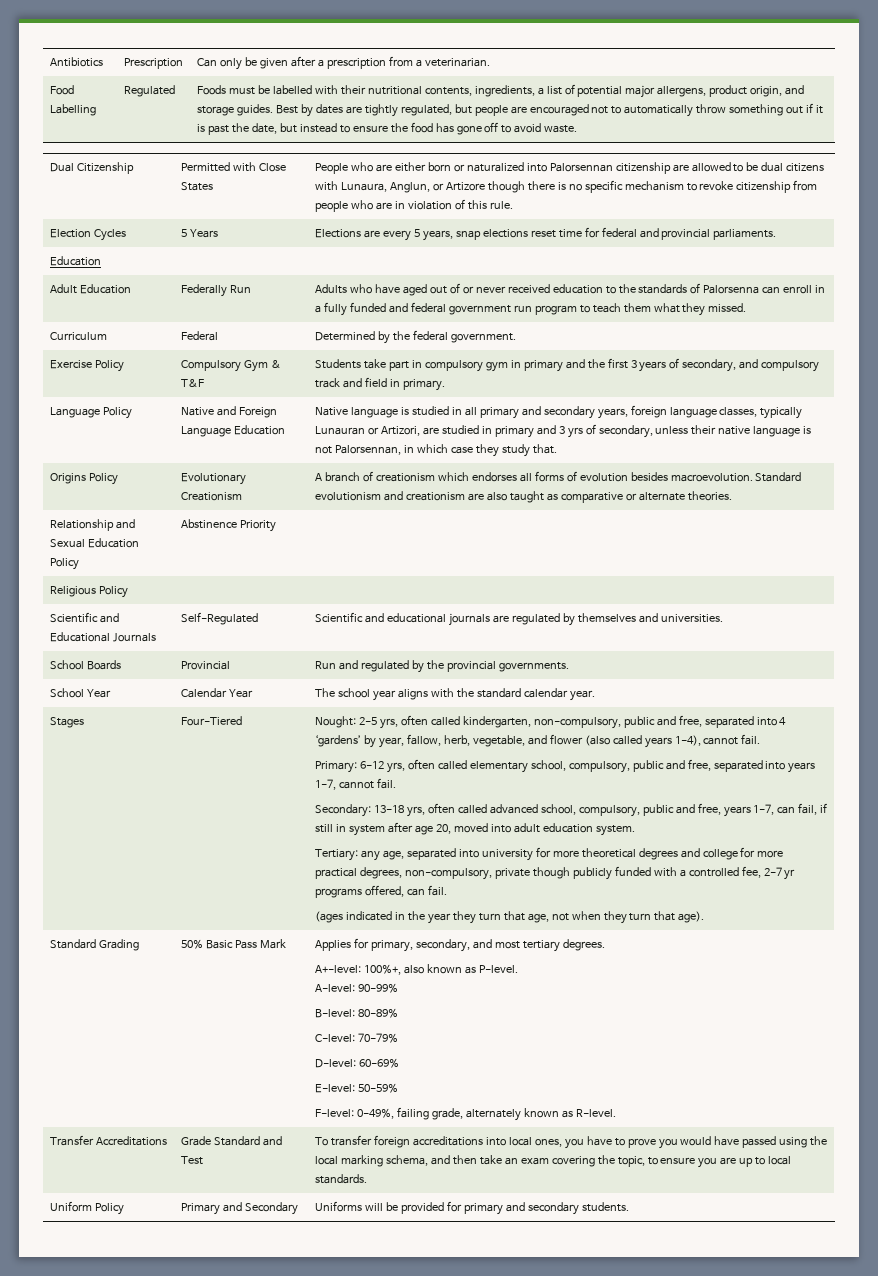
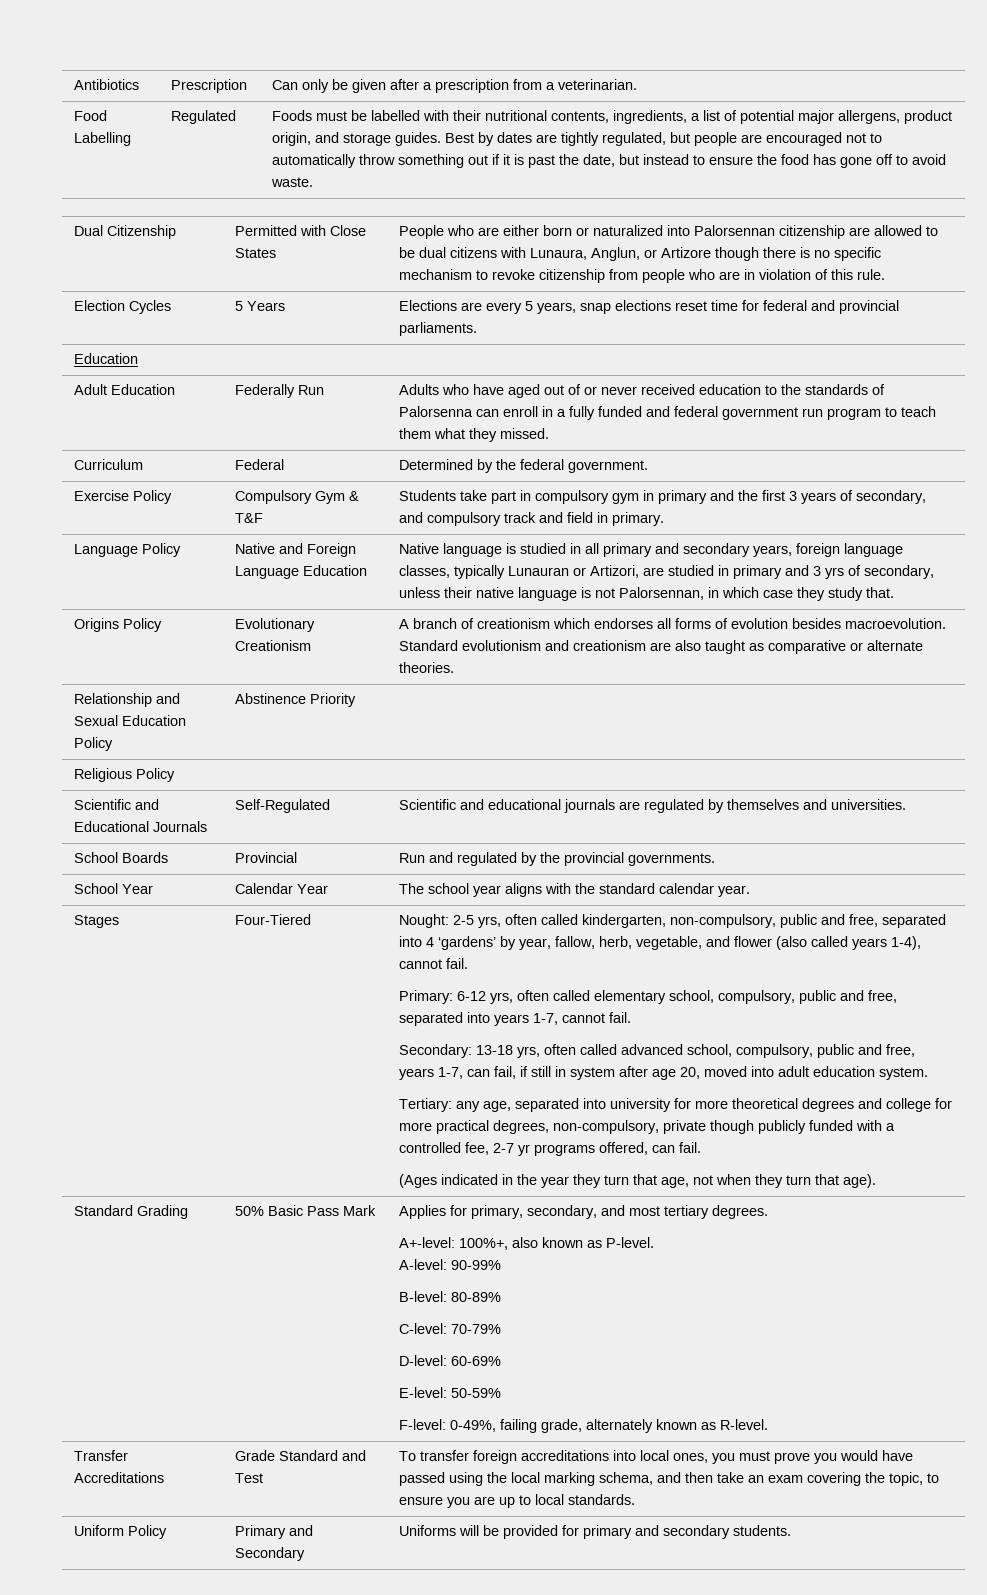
- (ages indicated in the year they turn that age, not when they turn that age).
+ (Ages indicated in the year they turn that age, not when they turn that age).
- To transfer foreign accreditations into local ones, you have to prove you would have passed using the local marking schema, and then take an exam covering the topic, to ensure you are up to local standards.
+ To transfer foreign accreditations into local ones, you must prove you would have passed using the local marking schema, and then take an exam covering the topic, to ensure you are up to local standards.

